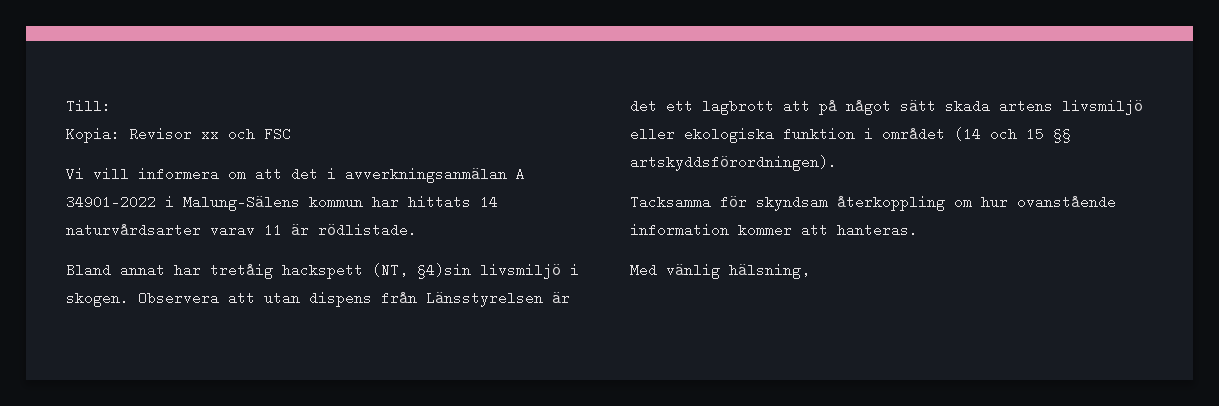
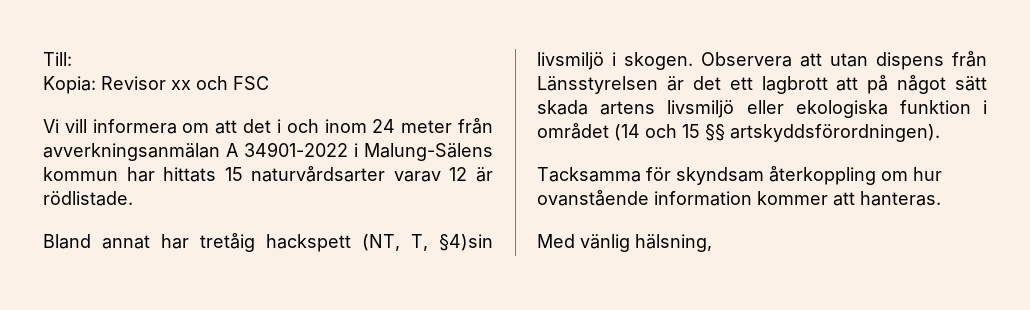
- Vi vill informera om att det i avverkningsanmälan A 34901-2022 i Malung-Sälens kommun har hittats 14 naturvårdsarter varav 11 är rödlistade.
+ Vi vill informera om att det i och inom 24 meter från avverkningsanmälan A 34901-2022 i Malung-Sälens kommun har hittats 15 naturvårdsarter varav 12 är rödlistade.
- Bland annat har tretåig hackspett (NT, §4)sin livsmiljö i skogen.
+ Bland annat har tretåig hackspett (NT, T, §4)sin livsmiljö i skogen.

